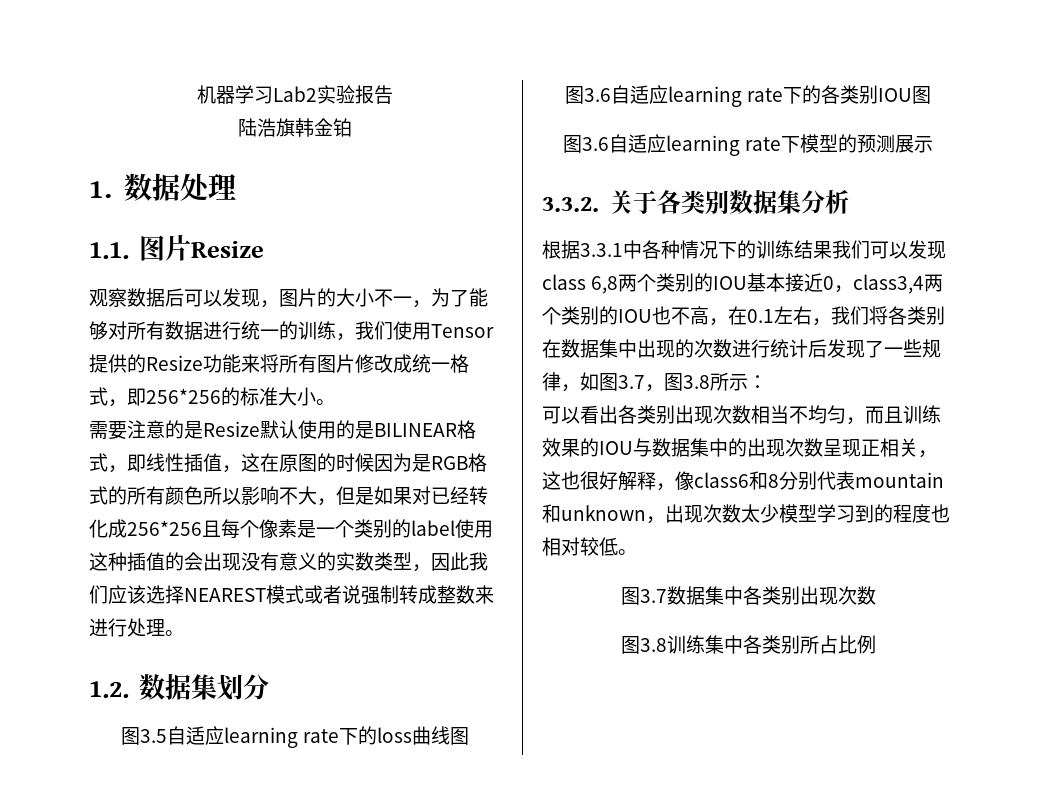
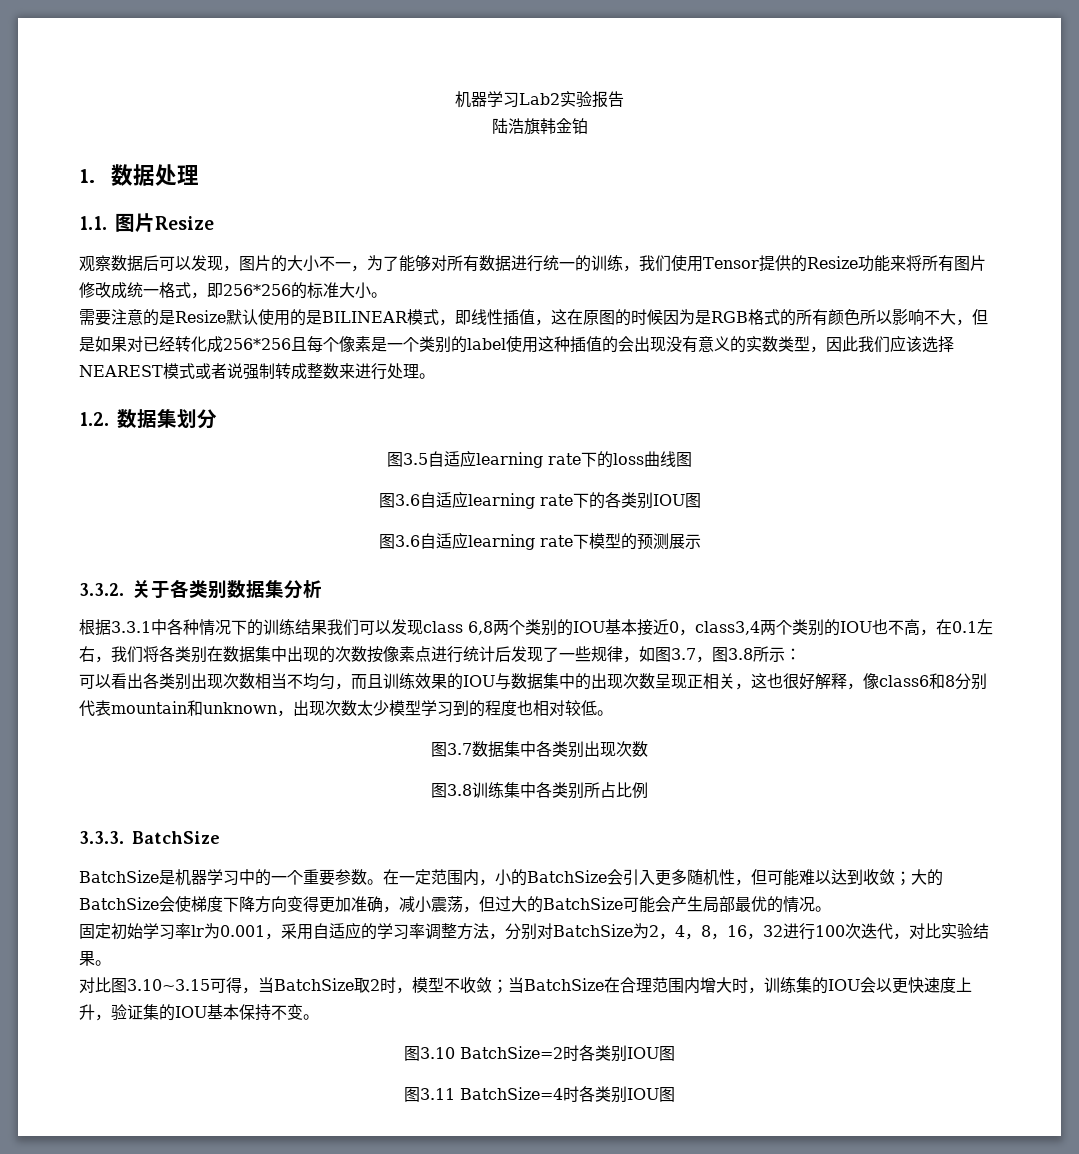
- 需要注意的是Resize默认使用的是BILINEAR格式，即线性插值，这在原图的时候因为是RGB格式的所有颜色所以影响不大，但是如果对已经转化成256*256且每个像素是一个类别的label使用这种插值的会出现没有意义的实数类型，因此我们应该选择NEAREST模式或者说强制转成整数来进行处理。
+ 需要注意的是Resize默认使用的是BILINEAR模式，即线性插值，这在原图的时候因为是RGB格式的所有颜色所以影响不大，但是如果对已经转化成256*256且每个像素是一个类别的label使用这种插值的会出现没有意义的实数类型，因此我们应该选择NEAREST模式或者说强制转成整数来进行处理。
- 根据3.3.1中各种情况下的训练结果我们可以发现class 6,8两个类别的IOU基本接近0，class3,4两个类别的IOU也不高，在0.1左右，我们将各类别在数据集中出现的次数进行统计后发现了一些规律，如图3.7，图3.8所示：
+ 根据3.3.1中各种情况下的训练结果我们可以发现class 6,8两个类别的IOU基本接近0，class3,4两个类别的IOU也不高，在0.1左右，我们将各类别在数据集中出现的次数按像素点进行统计后发现了一些规律，如图3.7，图3.8所示：
+ 3.3.3. BatchSize
+ BatchSize是机器学习中的一个重要参数。在一定范围内，小的BatchSize会引入更多随机性，但可能难以达到收敛；大的BatchSize会使梯度下降方向变得更加准确，减小震荡，但过大的BatchSize可能会产生局部最优的情况。
+ 固定初始学习率lr为0.001，采用自适应的学习率调整方法，分别对BatchSize为2，4，8，16，32进行100次迭代，对比实验结果。
+ 对比图3.10~3.15可得，当BatchSize取2时，模型不收敛；当BatchSize在合理范围内增大时，训练集的IOU会以更快速度上升，验证集的IOU基本保持不变。
+ 图3.10 BatchSize=2时各类别IOU图
+ 图3.11 BatchSize=4时各类别IOU图

